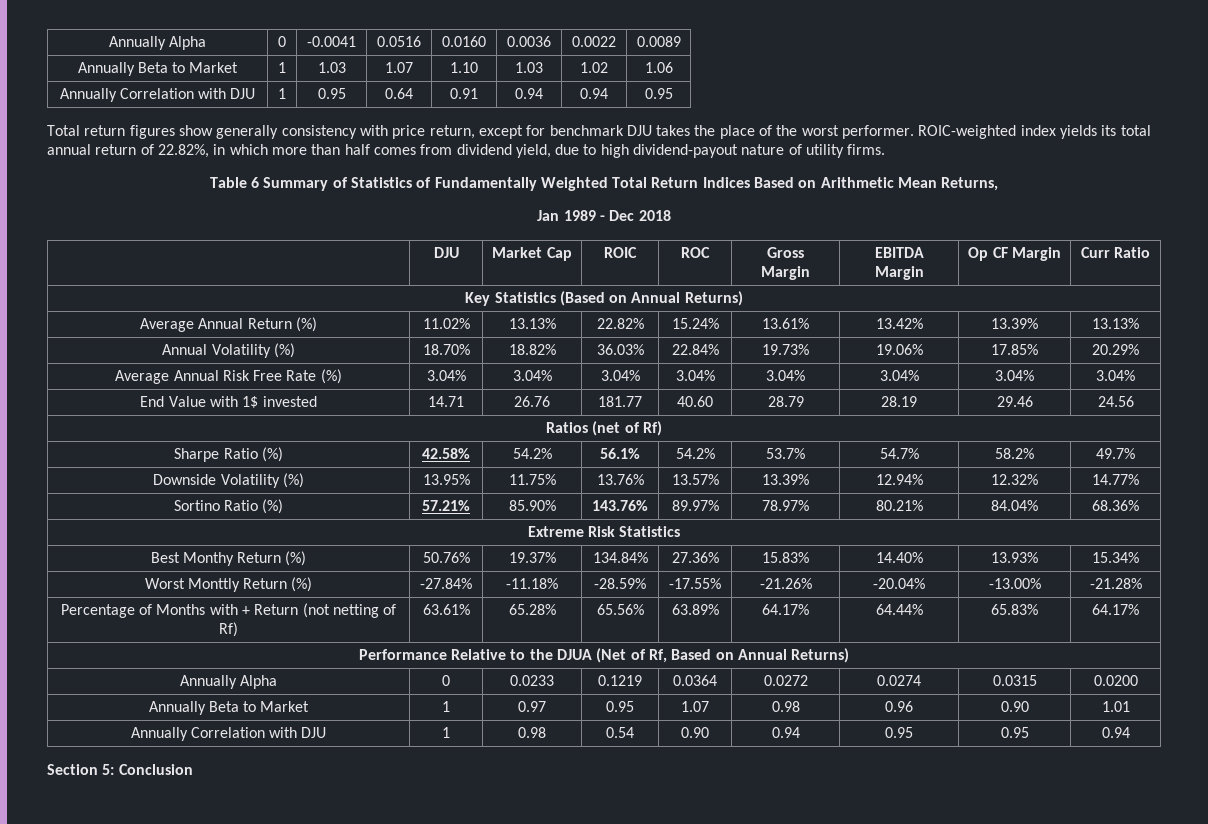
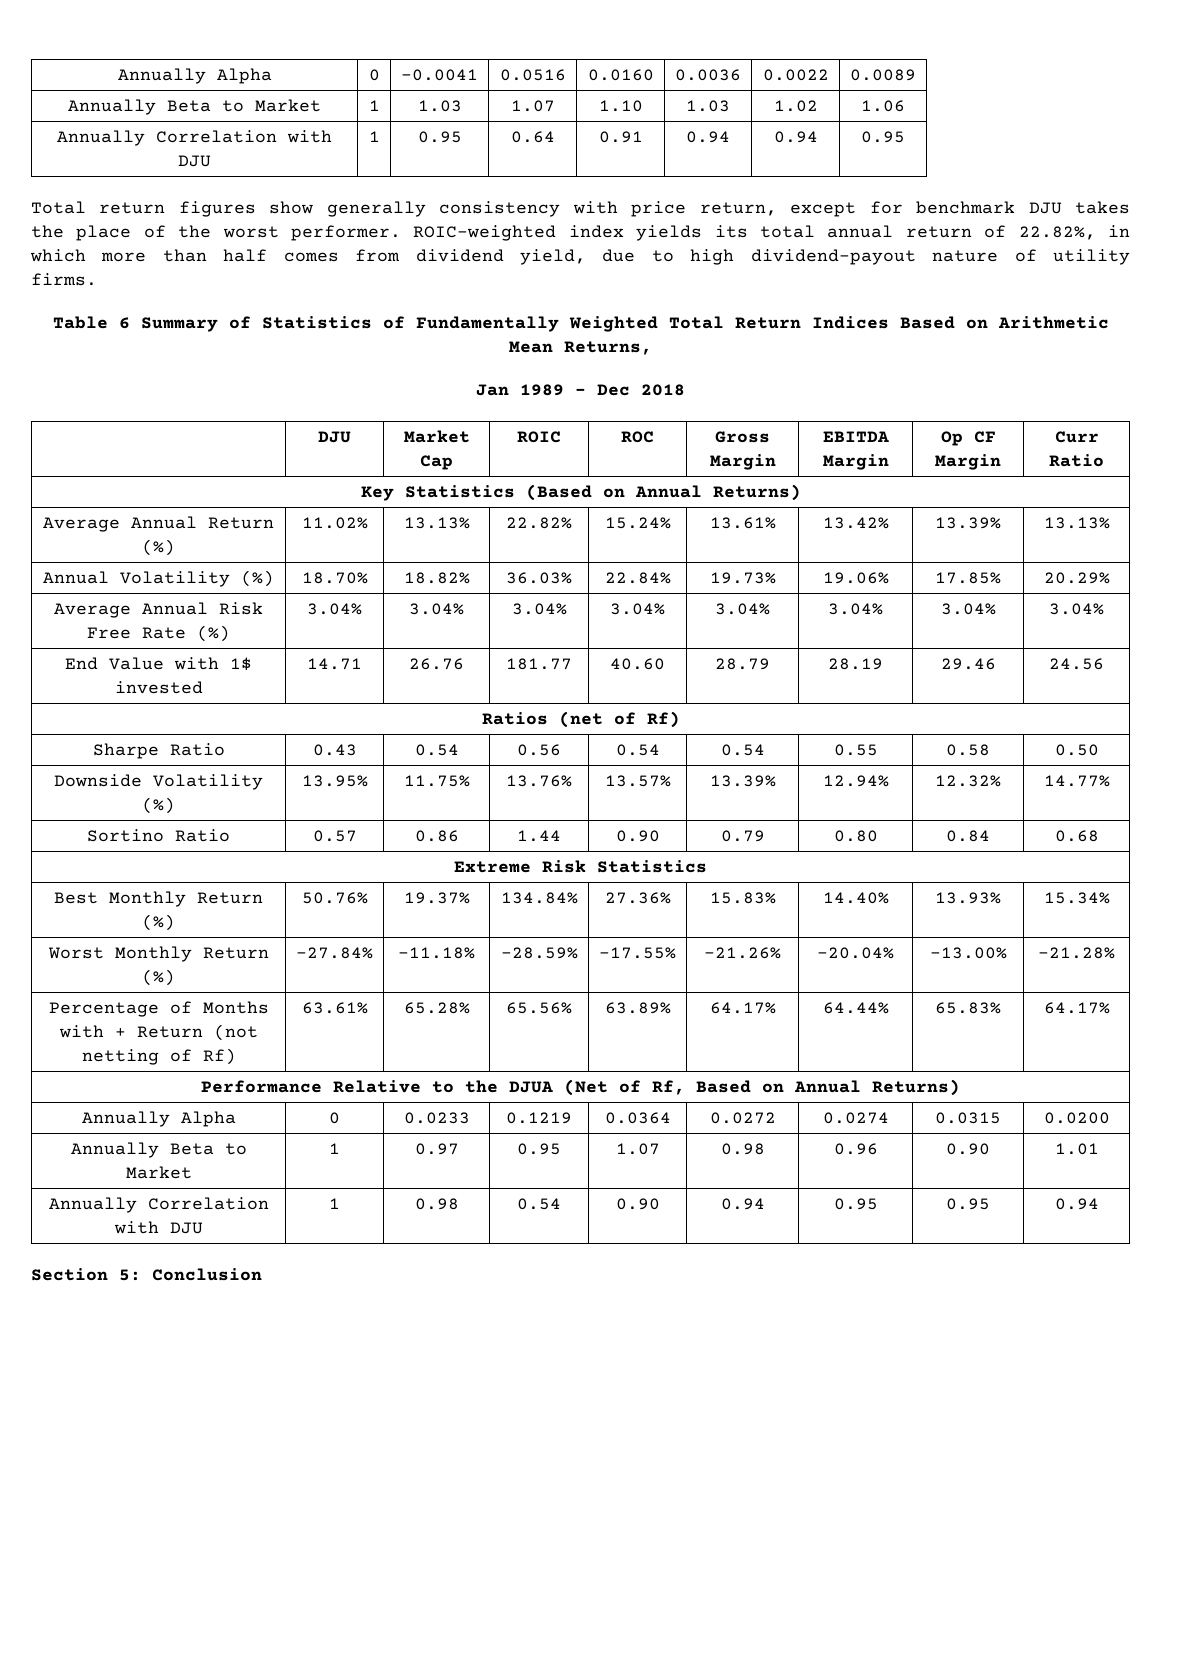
- Sharpe Ratio (%) | 42.58% | 54.2% | 56.1% | 54.2% | 53.7% | 54.7% | 58.2% | 49.7%
+ Sharpe Ratio | 0.43 | 0.54 | 0.56 | 0.54 | 0.54 | 0.55 | 0.58 | 0.50
- Sortino Ratio (%) | 57.21% | 85.90% | 143.76% | 89.97% | 78.97% | 80.21% | 84.04% | 68.36%
+ Sortino Ratio | 0.57 | 0.86 | 1.44 | 0.90 | 0.79 | 0.80 | 0.84 | 0.68
- Best Monthy Return (%) | 50.76% | 19.37% | 134.84% | 27.36% | 15.83% | 14.40% | 13.93% | 15.34%
+ Best Monthly Return (%) | 50.76% | 19.37% | 134.84% | 27.36% | 15.83% | 14.40% | 13.93% | 15.34%
- Worst Monttly Return (%) | -27.84% | -11.18% | -28.59% | -17.55% | -21.26% | -20.04% | -13.00% | -21.28%
+ Worst Monthly Return (%) | -27.84% | -11.18% | -28.59% | -17.55% | -21.26% | -20.04% | -13.00% | -21.28%

